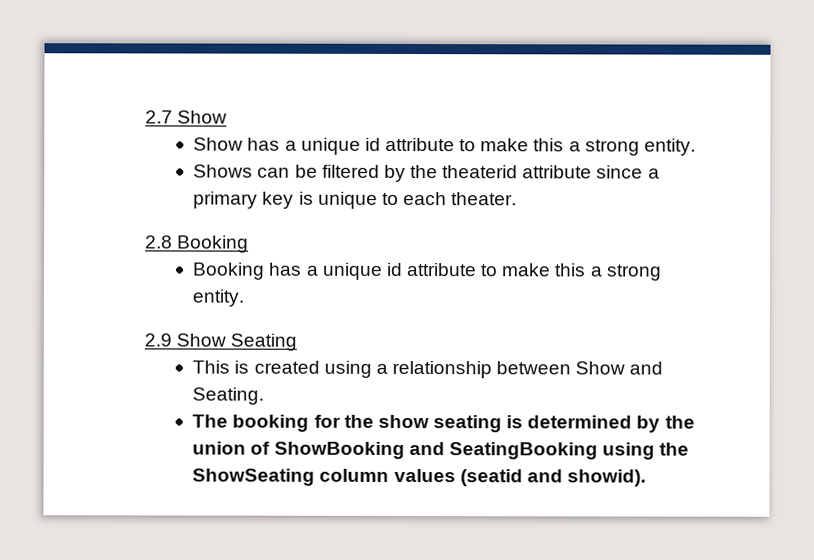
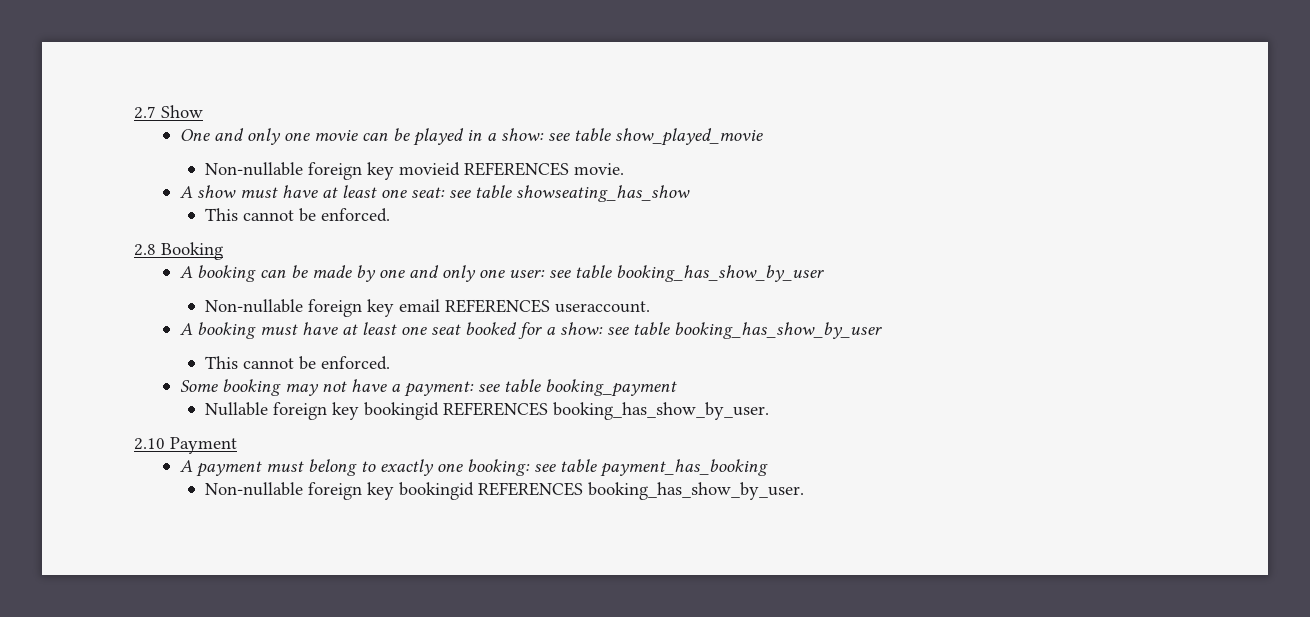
- Show has a unique id attribute to make this a strong entity.
- Shows can be filtered by the theaterid attribute since a primary key is unique to each theater.
+ One and only one movie can be played in a show: see table show_played_movie
+ Non-nullable foreign key movieid REFERENCES movie.
+ A show must have at least one seat: see table showseating_has_show
+ This cannot be enforced.
  2.8 Booking
- Booking has a unique id attribute to make this a strong entity.
- 2.9 Show Seating
- This is created using a relationship between Show and Seating.
- The booking for the show seating is determined by the union of ShowBooking and SeatingBooking using the ShowSeating column values (seatid and showid).
+ A booking can be made by one and only one user: see table booking_has_show_by_user
+ Non-nullable foreign key email REFERENCES useraccount.
+ A booking must have at least one seat booked for a show: see table booking_has_show_by_user
+ This cannot be enforced.
+ Some booking may not have a payment: see table booking_payment
+ Nullable foreign key bookingid REFERENCES booking_has_show_by_user.
+ 2.10 Payment
+ A payment must belong to exactly one booking: see table payment_has_booking
+ Non-nullable foreign key bookingid REFERENCES booking_has_show_by_user.

